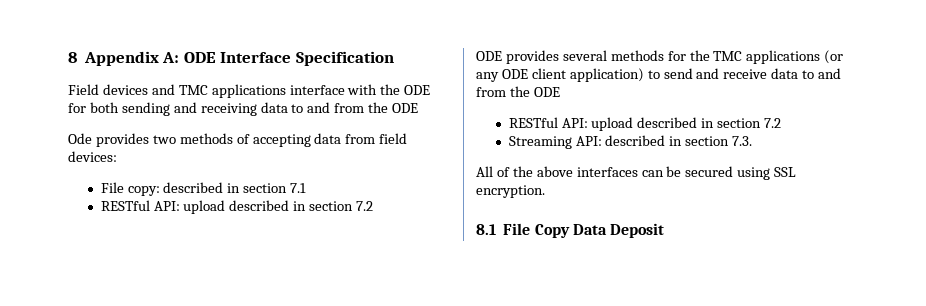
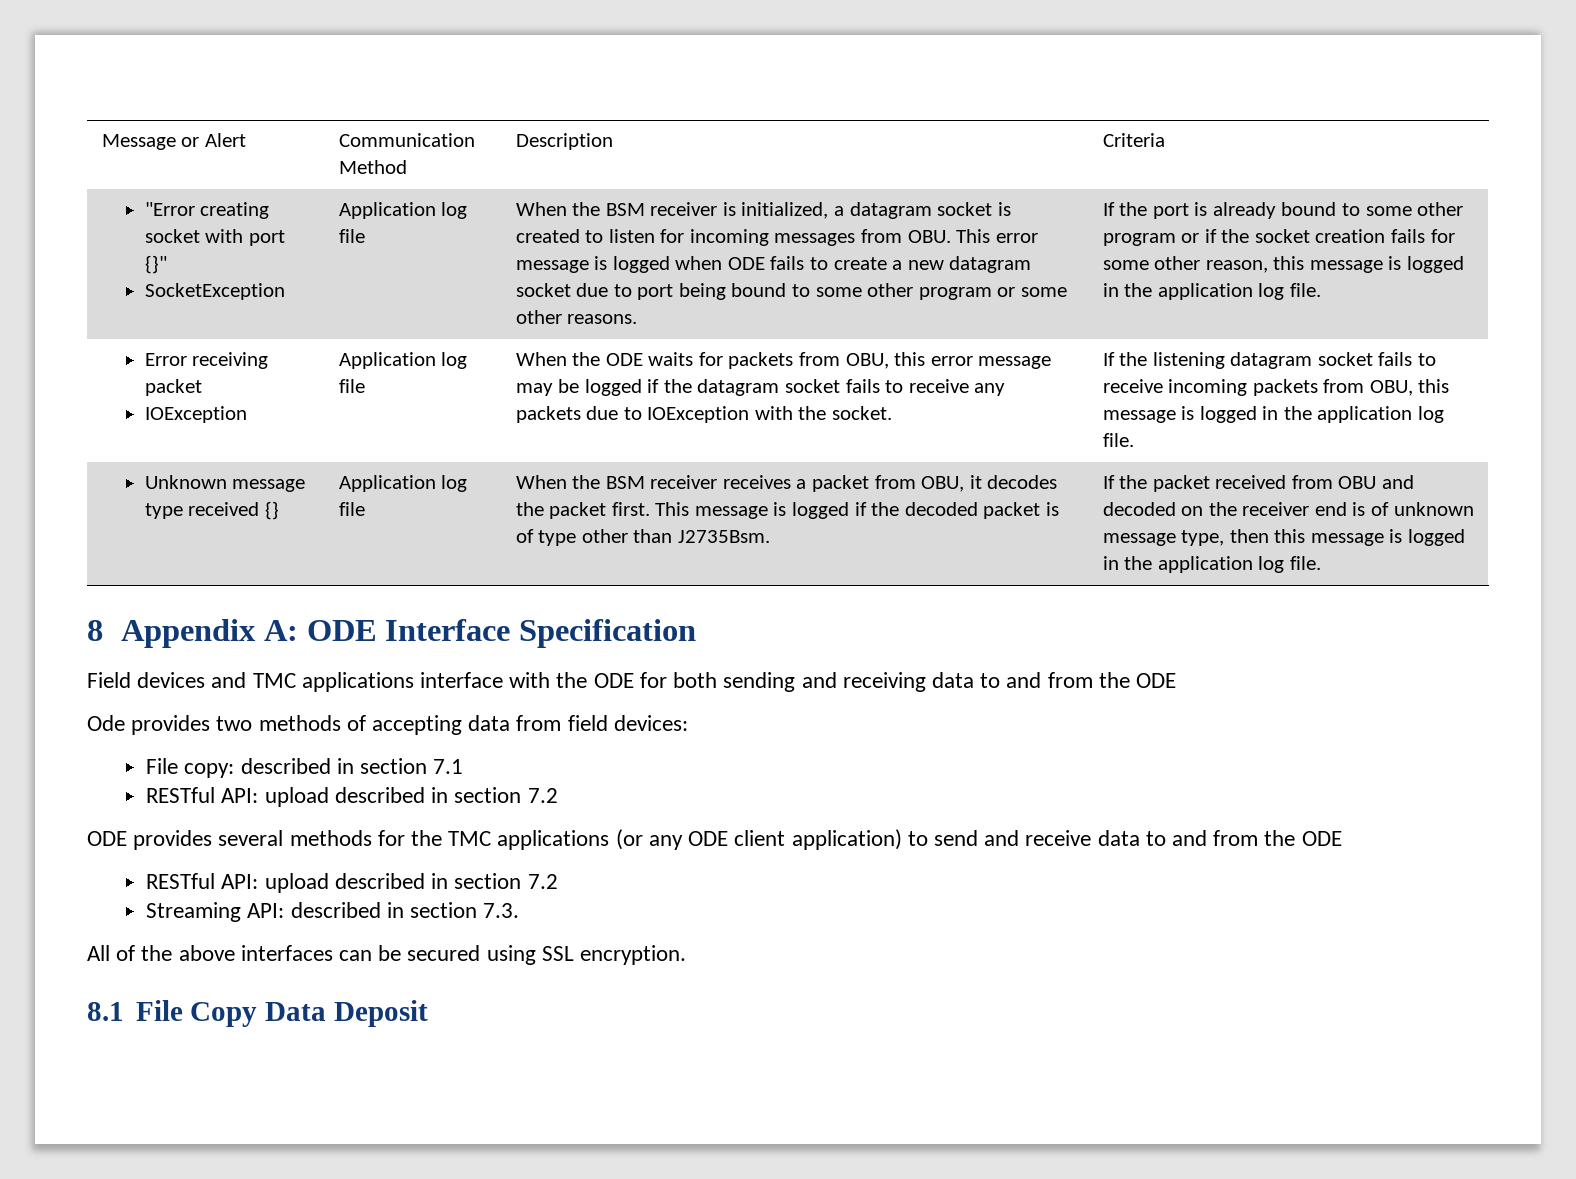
+ Message or Alert | Communication Method | Description | Criteria
+ "Error creating socket with port {}"
+ SocketException | Application log file | When the BSM receiver is initialized, a datagram socket is created to listen for incoming messages from OBU. This error message is logged when ODE fails to create a new datagram socket due to port being bound to some other program or some other reasons. | If the port is already bound to some other program or if the socket creation fails for some other reason, this message is logged in the application log file.
+ Error receiving packet
+ IOException | Application log file | When the ODE waits for packets from OBU, this error message may be logged if the datagram socket fails to receive any packets due to IOException with the socket. | If the listening datagram socket fails to receive incoming packets from OBU, this message is logged in the application log file.
+ Unknown message type received {} | Application log file | When the BSM receiver receives a packet from OBU, it decodes the packet first. This message is logged if the decoded packet is of type other than J2735Bsm. | If the packet received from OBU and decoded on the receiver end is of unknown message type, then this message is logged in the application log file.

